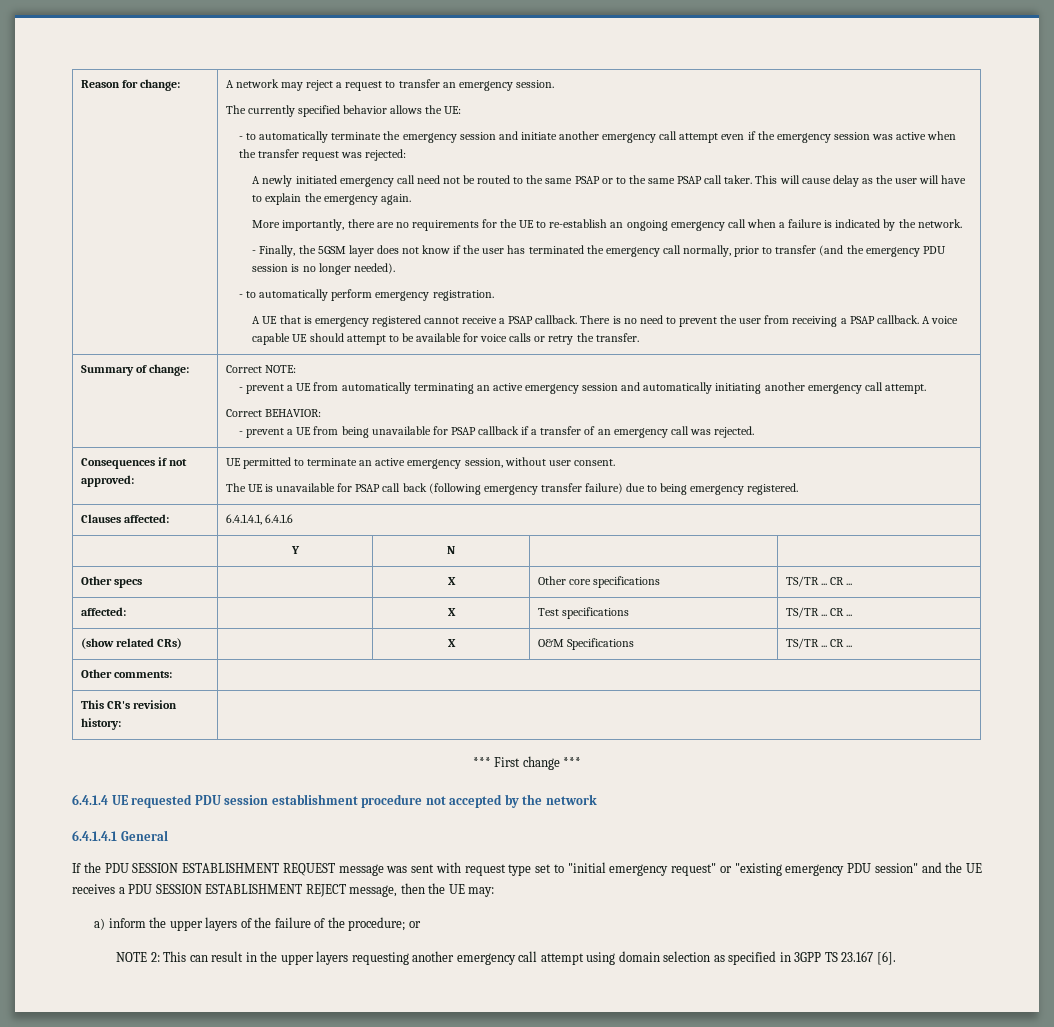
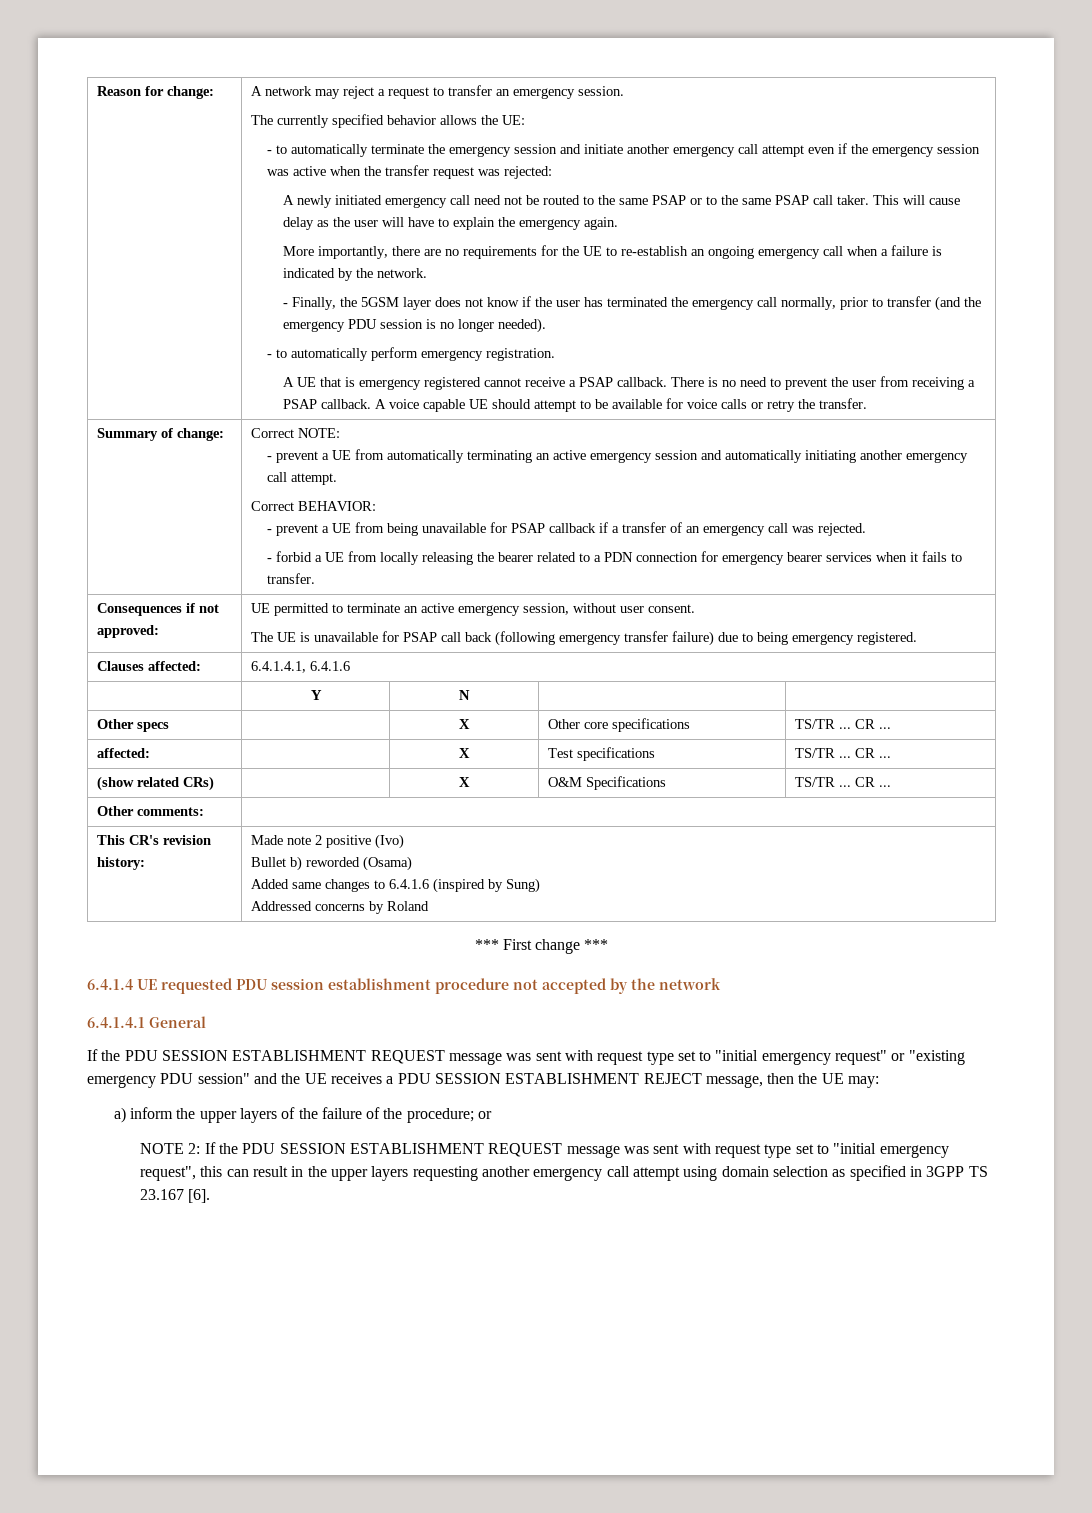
+ - forbid a UE from locally releasing the bearer related to a PDN connection for emergency bearer services when it fails to transfer.
- This CR's revision history: |
+ This CR's revision history: | Made note 2 positive (Ivo)
+ Bullet b) reworded (Osama)
+ Added same changes to 6.4.1.6 (inspired by Sung)
+ Addressed concerns by Roland
- NOTE 2: This can result in the upper layers requesting another emergency call attempt using domain selection as specified in 3GPP TS 23.167 [6].
+ NOTE 2: If the PDU SESSION ESTABLISHMENT REQUEST message was sent with request type set to "initial emergency request", this can result in the upper layers requesting another emergency call attempt using domain selection as specified in 3GPP TS 23.167 [6].

